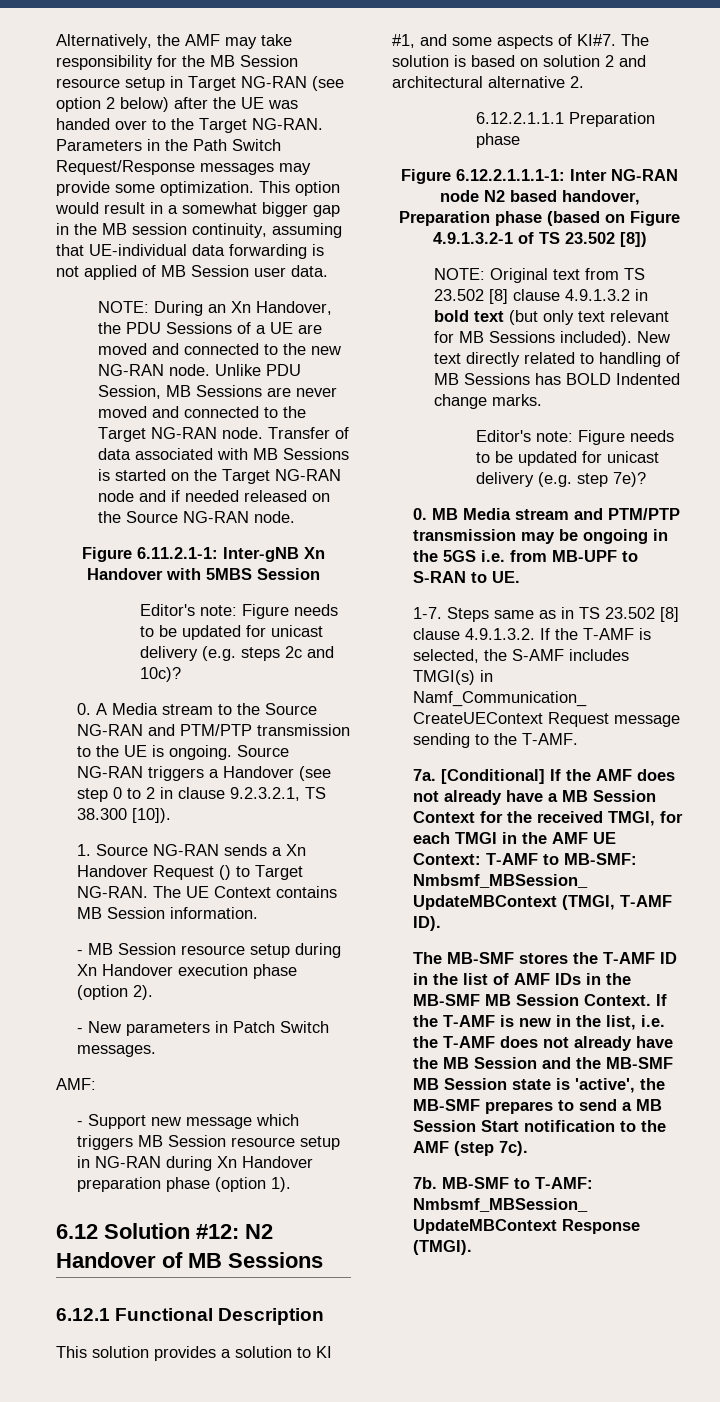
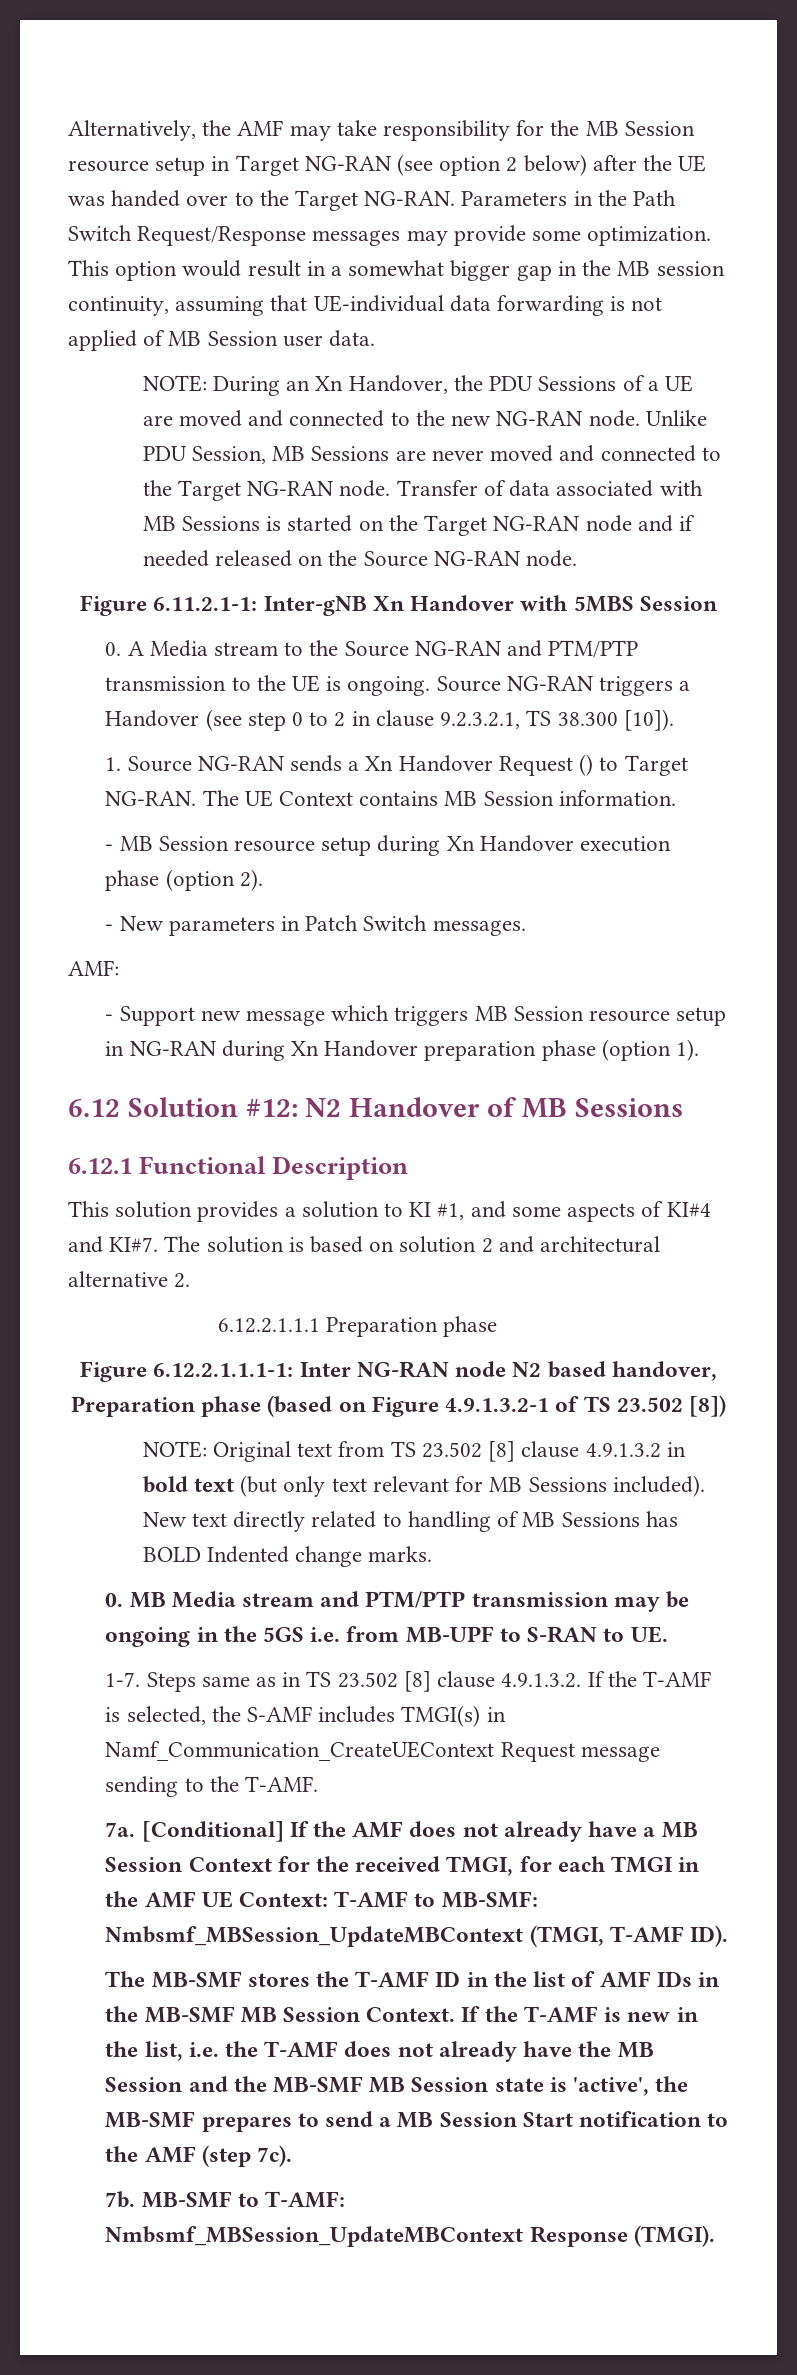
- Editor's note: Figure needs to be updated for unicast delivery (e.g. steps 2c and 10c)?
- This solution provides a solution to KI #1, and some aspects of KI#7.
+ This solution provides a solution to KI #1, and some aspects of KI#4 and KI#7.
- Editor's note: Figure needs to be updated for unicast delivery (e.g. step 7e)?

